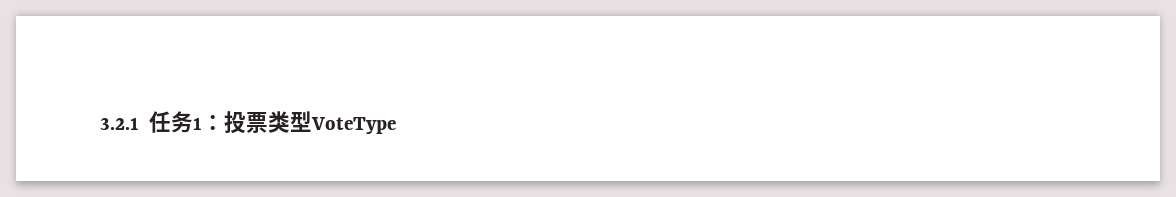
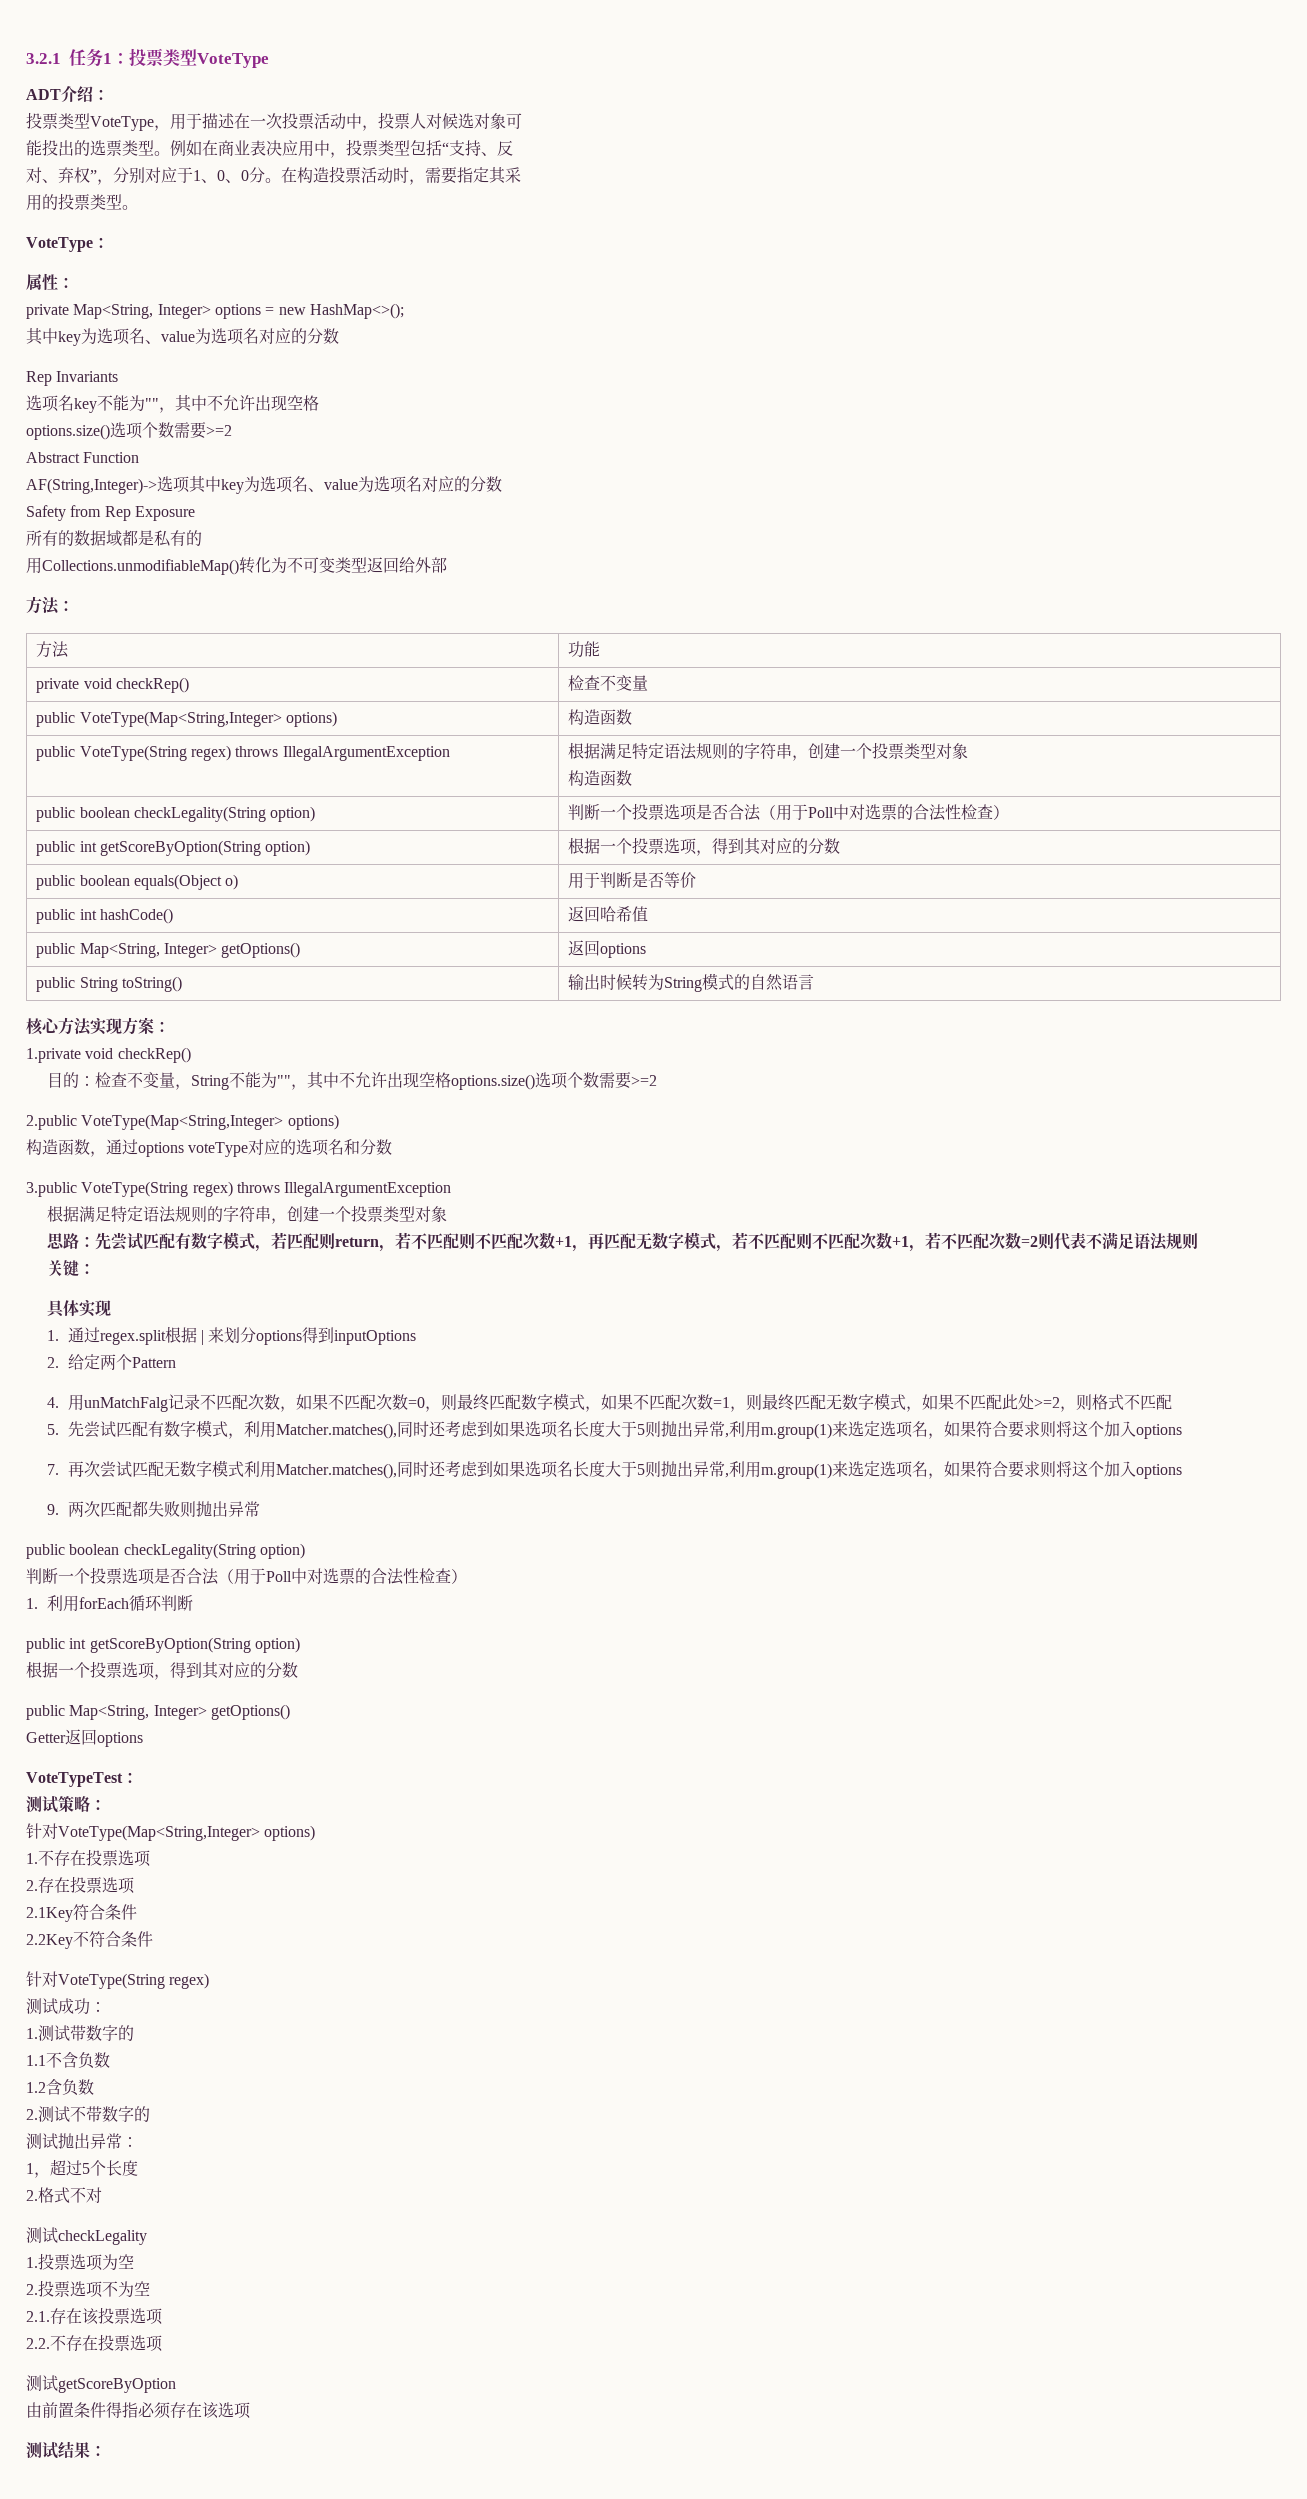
+ ADT介绍：
+ 投票类型VoteType，用于描述在一次投票活动中，投票人对候选对象可
+ 能投出的选票类型。例如在商业表决应用中，投票类型包括“支持、反
+ 对、弃权”，分别对应于1、0、0分。在构造投票活动时，需要指定其采
+ 用的投票类型。
+ VoteType：
+ 属性：
+ private Map<String, Integer> options = new HashMap<>();
+ 其中key为选项名、value为选项名对应的分数
+ Rep Invariants
+ 选项名key不能为""，其中不允许出现空格
+ options.size()选项个数需要>=2
+ Abstract Function
+ AF(String,Integer)->选项其中key为选项名、value为选项名对应的分数
+ Safety from Rep Exposure
+ 所有的数据域都是私有的
+ 用Collections.unmodifiableMap()转化为不可变类型返回给外部
+ 方法：
+ 方法 | 功能
+ private void checkRep() | 检查不变量
+ public VoteType(Map<String,Integer> options) | 构造函数
+ public VoteType(String regex) throws IllegalArgumentException | 根据满足特定语法规则的字符串，创建一个投票类型对象
+ 构造函数
+ public boolean checkLegality(String option) | 判断一个投票选项是否合法（用于Poll中对选票的合法性检查）
+ public int getScoreByOption(String option) | 根据一个投票选项，得到其对应的分数
+ public boolean equals(Object o) | 用于判断是否等价
+ public int hashCode() | 返回哈希值
+ public Map<String, Integer> getOptions() | 返回options
+ public String toString() | 输出时候转为String模式的自然语言
+ 核心方法实现方案：
+ 1.private void checkRep()
+ 目的：检查不变量，String不能为""，其中不允许出现空格options.size()选项个数需要>=2
+ 2.public VoteType(Map<String,Integer> options)
+ 构造函数，通过options voteType对应的选项名和分数
+ 3.public VoteType(String regex) throws IllegalArgumentException
+ 根据满足特定语法规则的字符串，创建一个投票类型对象
+ 思路：先尝试匹配有数字模式，若匹配则return，若不匹配则不匹配次数+1，再匹配无数字模式，若不匹配则不匹配次数+1，若不匹配次数=2则代表不满足语法规则
+ 关键：
+ 具体实现
+ 1.通过regex.split根据 | 来划分options得到inputOptions
+ 2.给定两个Pattern
+ 4.用unMatchFalg记录不匹配次数，如果不匹配次数=0，则最终匹配数字模式，如果不匹配次数=1，则最终匹配无数字模式，如果不匹配此处>=2，则格式不匹配
+ 5.先尝试匹配有数字模式，利用Matcher.matches(),同时还考虑到如果选项名长度大于5则抛出异常,利用m.group(1)来选定选项名，如果符合要求则将这个加入options
+ 7.再次尝试匹配无数字模式利用Matcher.matches(),同时还考虑到如果选项名长度大于5则抛出异常,利用m.group(1)来选定选项名，如果符合要求则将这个加入options
+ 9.两次匹配都失败则抛出异常
+ public boolean checkLegality(String option)
+ 判断一个投票选项是否合法（用于Poll中对选票的合法性检查）
+ 1.利用forEach循环判断
+ public int getScoreByOption(String option)
+ 根据一个投票选项，得到其对应的分数
+ public Map<String, Integer> getOptions()
+ Getter返回options
+ VoteTypeTest：
+ 测试策略：
+ 针对VoteType(Map<String,Integer> options)
+ 1.不存在投票选项
+ 2.存在投票选项
+ 2.1Key符合条件
+ 2.2Key不符合条件
+ 针对VoteType(String regex)
+ 测试成功：
+ 1.测试带数字的
+ 1.1不含负数
+ 1.2含负数
+ 2.测试不带数字的
+ 测试抛出异常：
+ 1，超过5个长度
+ 2.格式不对
+ 测试checkLegality
+ 1.投票选项为空
+ 2.投票选项不为空
+ 2.1.存在该投票选项
+ 2.2.不存在投票选项
+ 测试getScoreByOption
+ 由前置条件得指必须存在该选项
+ 测试结果：

